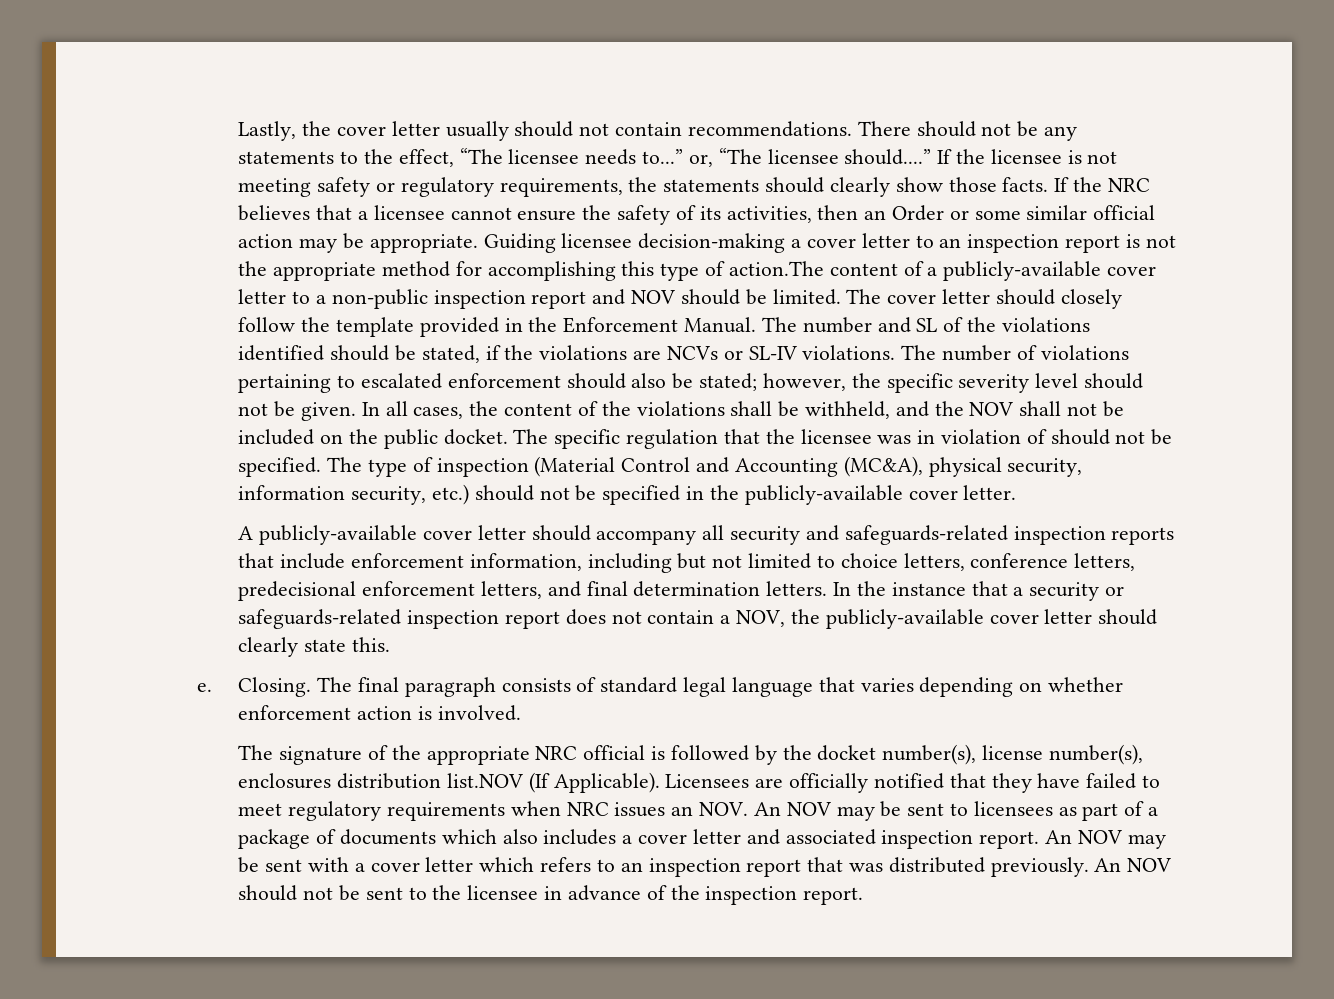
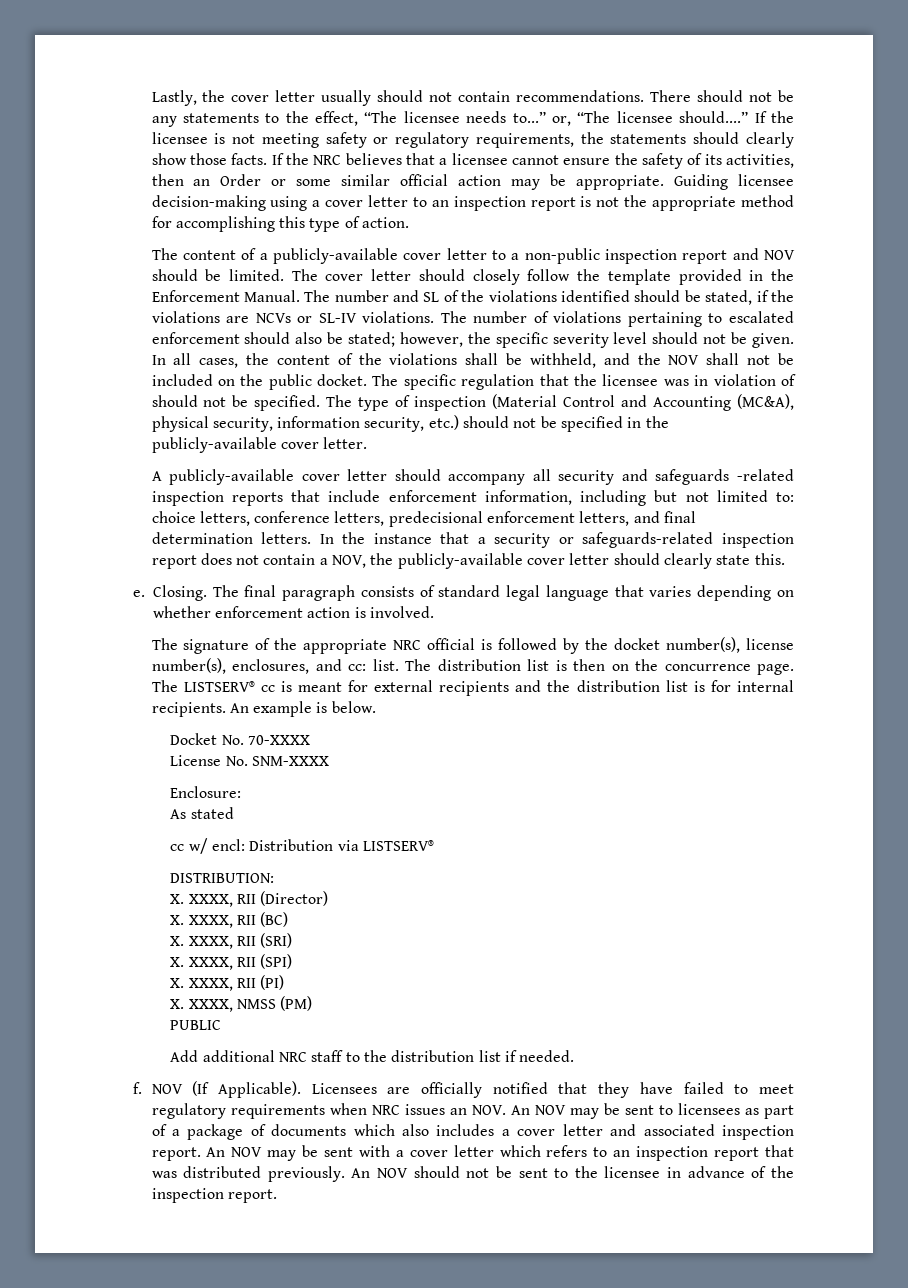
- Guiding licensee decision-making a cover letter to an inspection report is not the appropriate method for accomplishing this type of action.The content of a publicly-available cover letter to a non-public inspection report and NOV should be limited.
+ Guiding licensee decision-making using a cover letter to an inspection report is not the appropriate method for accomplishing this type of action.
+ The content of a publicly-available cover letter to a non-public inspection report and NOV should be limited.
- A publicly-available cover letter should accompany all security and safeguards-related inspection reports that include enforcement information, including but not limited to choice letters, conference letters, predecisional enforcement letters, and final determination letters.
+ A publicly-available cover letter should accompany all security and safeguards -related inspection reports that include enforcement information, including but not limited to: choice letters, conference letters, predecisional enforcement letters, and final determination letters.
- The signature of the appropriate NRC official is followed by the docket number(s), license number(s), enclosures distribution list.NOV (If Applicable).
+ The signature of the appropriate NRC official is followed by the docket number(s), license number(s), enclosures, and cc: list. The distribution list is then on the concurrence page. The LISTSERV® cc is meant for external recipients and the distribution list is for internal recipients. An example is below.
+ Docket No. 70-XXXX
+ License No. SNM-XXXX
+ Enclosure:
+ As stated
+ cc w/ encl: Distribution via LISTSERV®
+ DISTRIBUTION:
+ X. XXXX, RII (Director)
+ X. XXXX, RII (BC)
+ X. XXXX, RII (SRI)
+ X. XXXX, RII (SPI)
+ X. XXXX, RII (PI)
+ X. XXXX, NMSS (PM)
+ PUBLIC
+ Add additional NRC staff to the distribution list if needed.
+ f. NOV (If Applicable).

